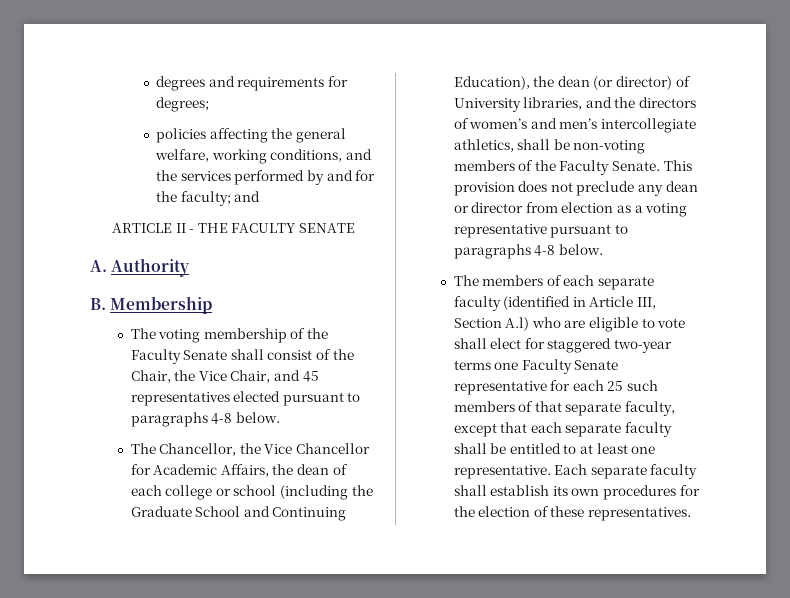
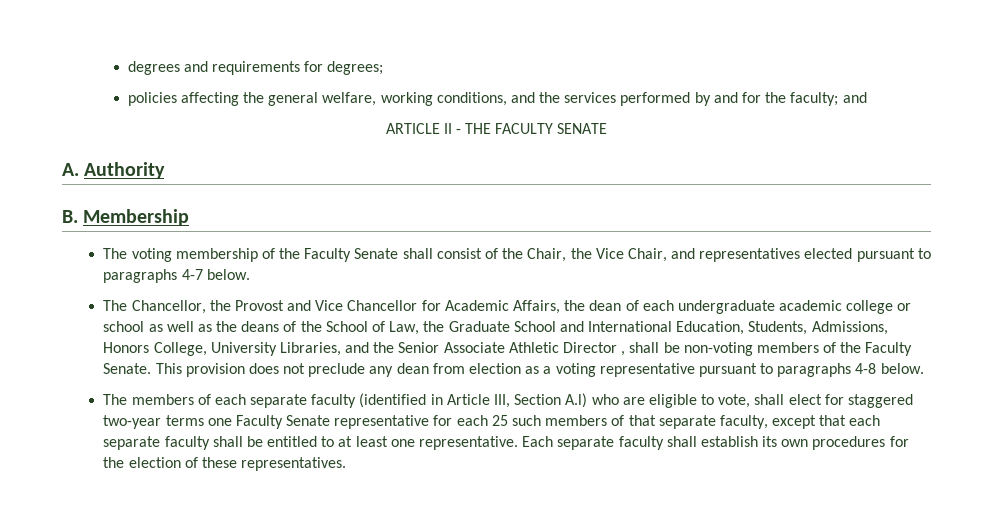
- The voting membership of the Faculty Senate shall consist of the Chair, the Vice Chair, and 45 representatives elected pursuant to paragraphs 4-8 below.
+ The voting membership of the Faculty Senate shall consist of the Chair, the Vice Chair, and representatives elected pursuant to paragraphs 4-7 below.
- The Chancellor, the Vice Chancellor for Academic Affairs, the dean of each college or school (including the Graduate School and Continuing Education), the dean (or director) of University libraries, and the directors of women’s and men’s intercollegiate athletics, shall be non-voting members of the Faculty Senate.
+ The Chancellor, the Provost and Vice Chancellor for Academic Affairs, the dean of each undergraduate academic college or school as well as the deans of the School of Law, the Graduate School and International Education, Students, Admissions, Honors College, University Libraries, and the Senior Associate Athletic Director , shall be non-voting members of the Faculty Senate.
- This provision does not preclude any dean or director from election as a voting representative pursuant to paragraphs 4-8 below.
+ This provision does not preclude any dean from election as a voting representative pursuant to paragraphs 4-8 below.
- The members of each separate faculty (identified in Article III, Section A.l) who are eligible to vote shall elect for staggered two-year terms one Faculty Senate representative for each 25 such members of that separate faculty, except that each separate faculty shall be entitled to at least one representative.
+ The members of each separate faculty (identified in Article III, Section A.l) who are eligible to vote, shall elect for staggered two-year terms one Faculty Senate representative for each 25 such members of that separate faculty, except that each separate faculty shall be entitled to at least one representative.

